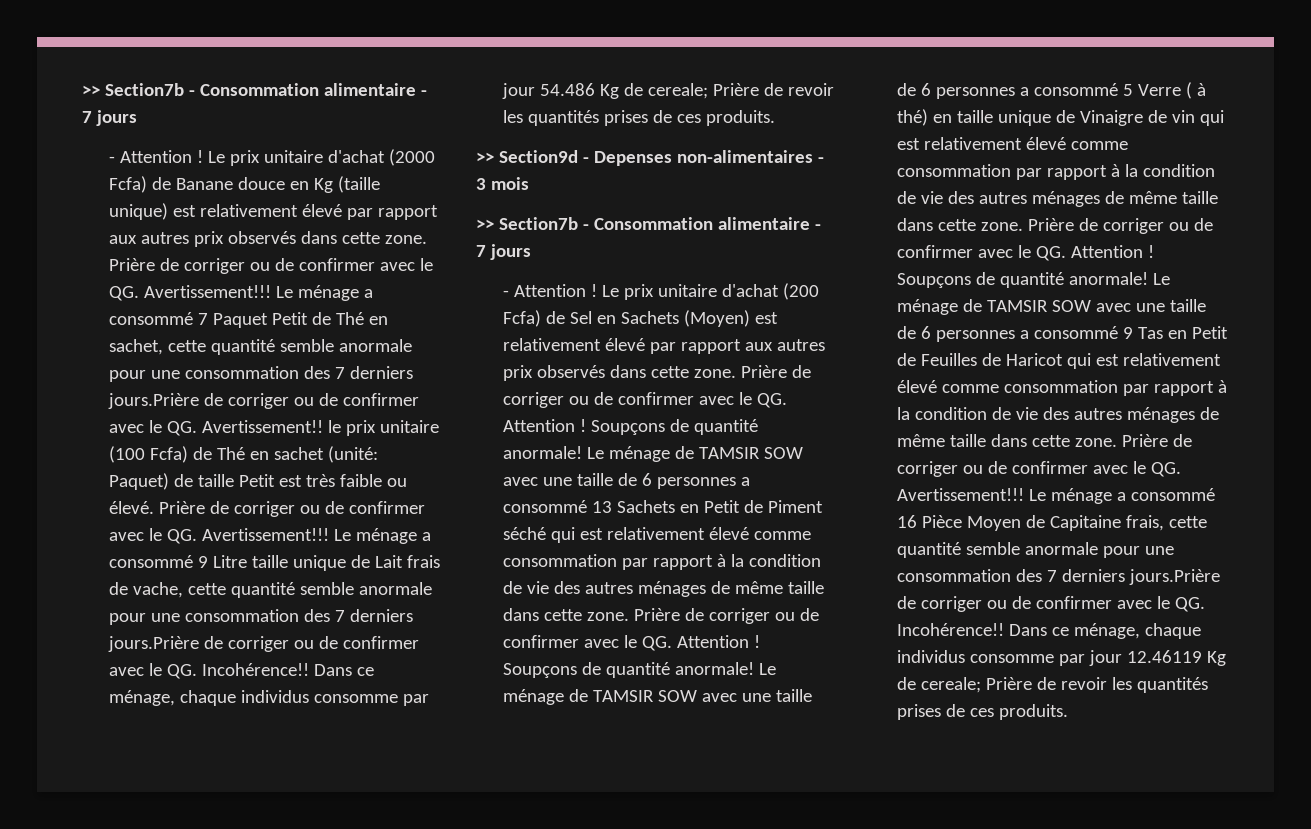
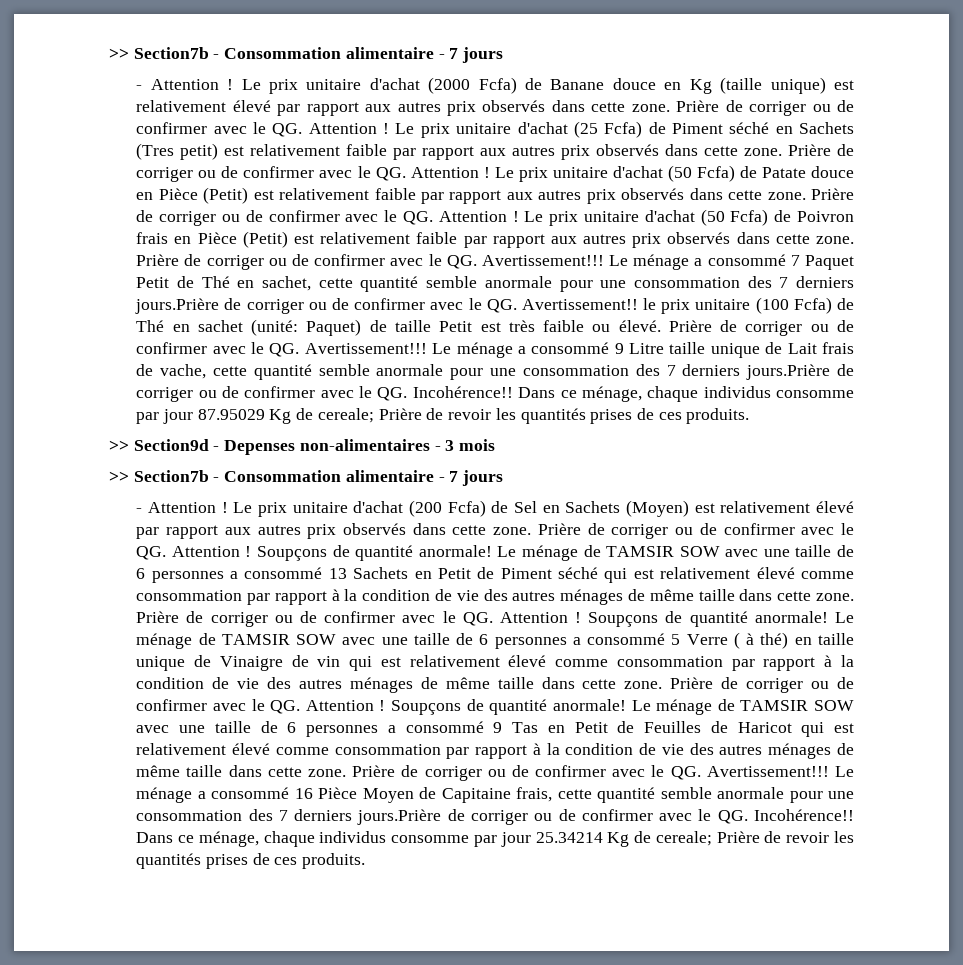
- Le prix unitaire d'achat (2000 Fcfa) de Banane douce en Kg (taille unique) est relativement élevé par rapport aux autres prix observés dans cette zone. Prière de corriger ou de confirmer avec le QG. Avertissement!!!
+ Le prix unitaire d'achat (2000 Fcfa) de Banane douce en Kg (taille unique) est relativement élevé par rapport aux autres prix observés dans cette zone. Prière de corriger ou de confirmer avec le QG. Attention ! Le prix unitaire d'achat (25 Fcfa) de Piment séché en Sachets (Tres petit) est relativement faible par rapport aux autres prix observés dans cette zone. Prière de corriger ou de confirmer avec le QG. Attention ! Le prix unitaire d'achat (50 Fcfa) de Patate douce en Pièce (Petit) est relativement faible par rapport aux autres prix observés dans cette zone. Prière de corriger ou de confirmer avec le QG. Attention ! Le prix unitaire d'achat (50 Fcfa) de Poivron frais en Pièce (Petit) est relativement faible par rapport aux autres prix observés dans cette zone. Prière de corriger ou de confirmer avec le QG. Avertissement!!!
- Dans ce ménage, chaque individus consomme par jour 54.486 Kg de cereale; Prière de revoir les quantités prises de ces produits.
+ Dans ce ménage, chaque individus consomme par jour 87.95029 Kg de cereale; Prière de revoir les quantités prises de ces produits.
- Dans ce ménage, chaque individus consomme par jour 12.46119 Kg de cereale; Prière de revoir les quantités prises de ces produits.
+ Dans ce ménage, chaque individus consomme par jour 25.34214 Kg de cereale; Prière de revoir les quantités prises de ces produits.

